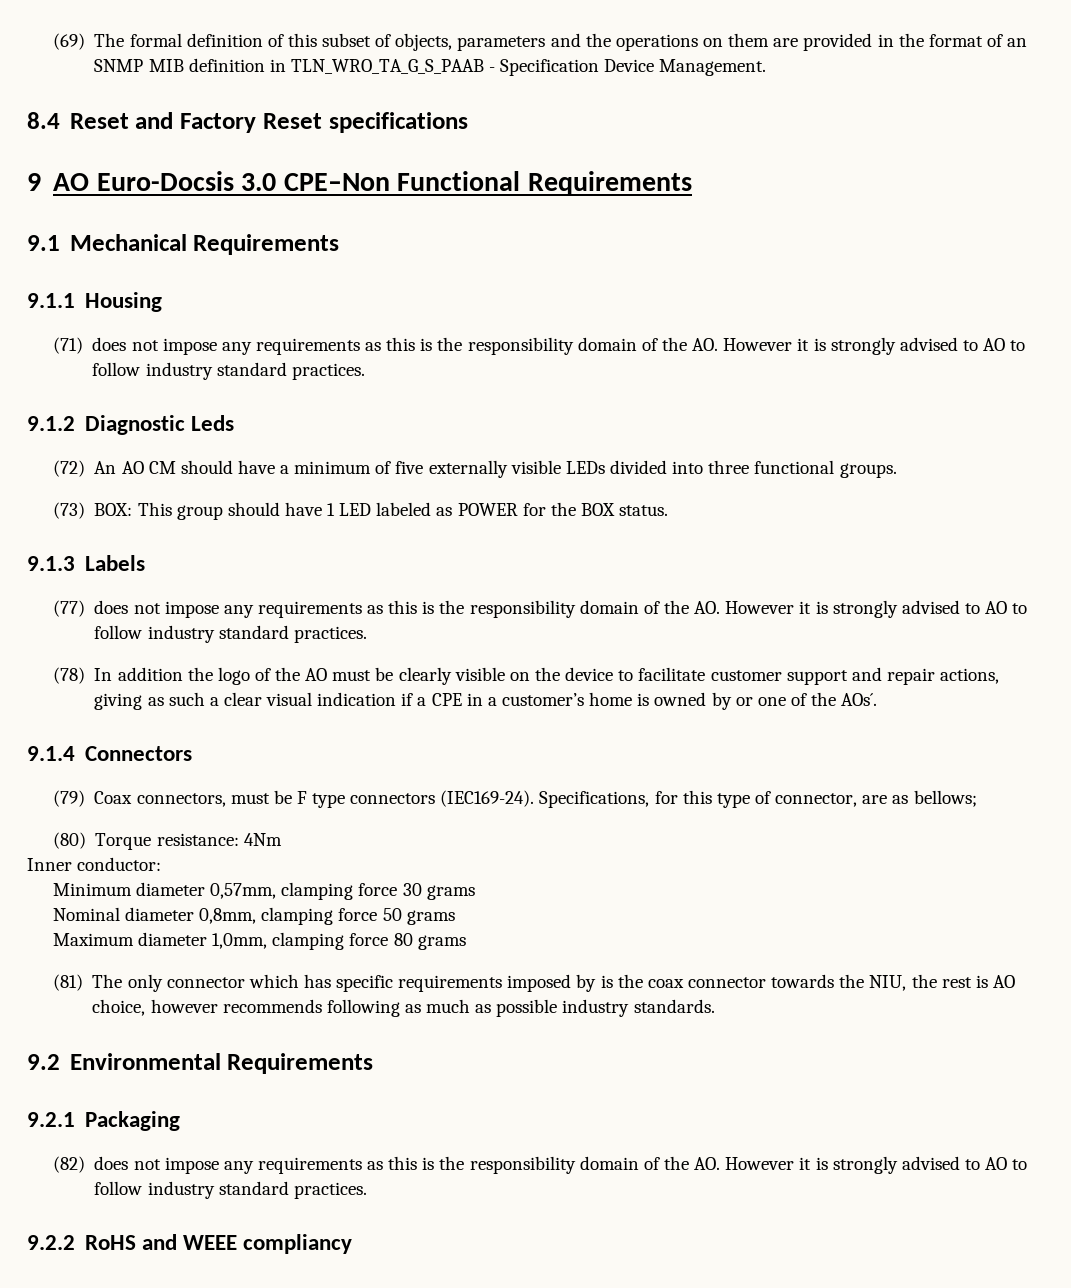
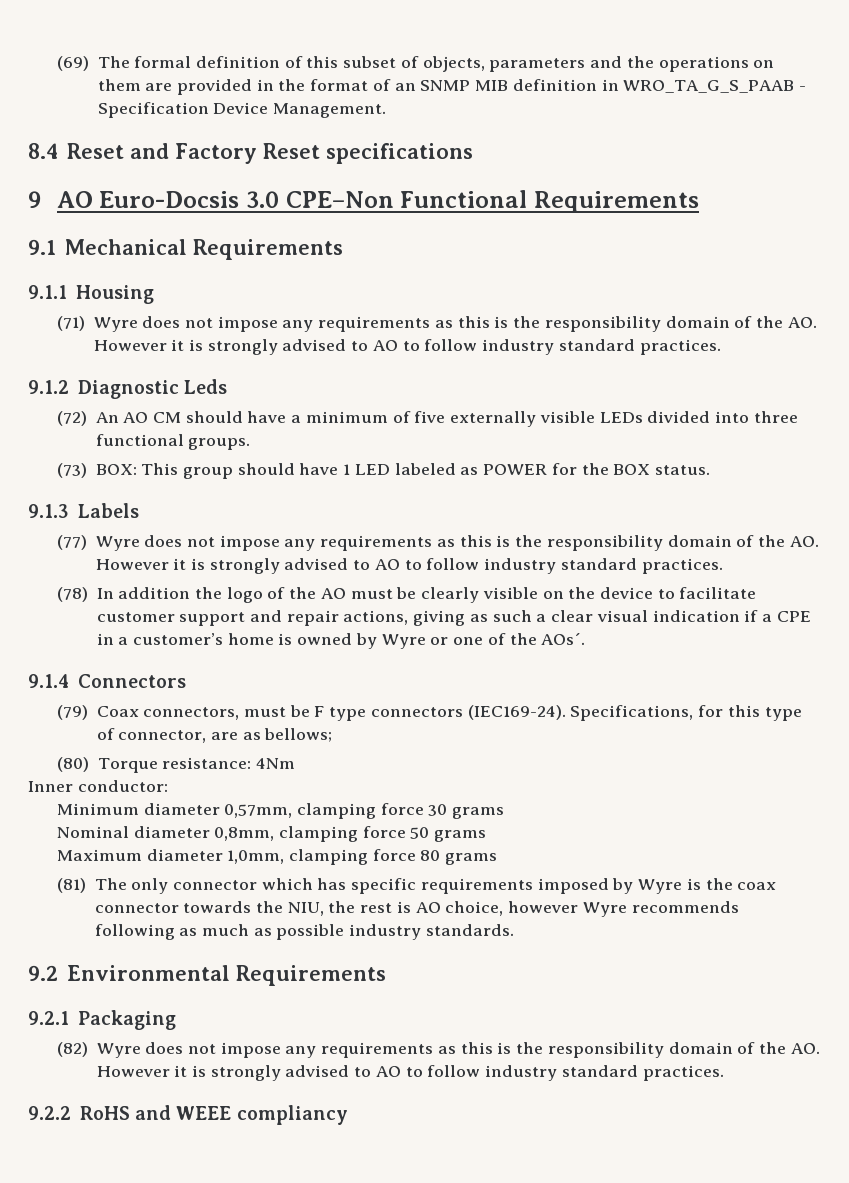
- (69) The formal definition of this subset of objects, parameters and the operations on them are provided in the format of an SNMP MIB definition in TLN_WRO_TA_G_S_PAAB - Specification Device Management.
+ (69) The formal definition of this subset of objects, parameters and the operations on them are provided in the format of an SNMP MIB definition in WRO_TA_G_S_PAAB - Specification Device Management.
- (71) does not impose any requirements as this is the responsibility domain of the AO. However it is strongly advised to AO to follow industry standard practices.
+ (71) Wyre does not impose any requirements as this is the responsibility domain of the AO. However it is strongly advised to AO to follow industry standard practices.
- (77) does not impose any requirements as this is the responsibility domain of the AO. However it is strongly advised to AO to follow industry standard practices.
+ (77) Wyre does not impose any requirements as this is the responsibility domain of the AO. However it is strongly advised to AO to follow industry standard practices.
- (78) In addition the logo of the AO must be clearly visible on the device to facilitate customer support and repair actions, giving as such a clear visual indication if a CPE in a customer’s home is owned by or one of the AOs´.
+ (78) In addition the logo of the AO must be clearly visible on the device to facilitate customer support and repair actions, giving as such a clear visual indication if a CPE in a customer’s home is owned by Wyre or one of the AOs´.
- (81) The only connector which has specific requirements imposed by is the coax connector towards the NIU, the rest is AO choice, however recommends following as much as possible industry standards.
+ (81) The only connector which has specific requirements imposed by Wyre is the coax connector towards the NIU, the rest is AO choice, however Wyre recommends following as much as possible industry standards.
- (82) does not impose any requirements as this is the responsibility domain of the AO. However it is strongly advised to AO to follow industry standard practices.
+ (82) Wyre does not impose any requirements as this is the responsibility domain of the AO. However it is strongly advised to AO to follow industry standard practices.

